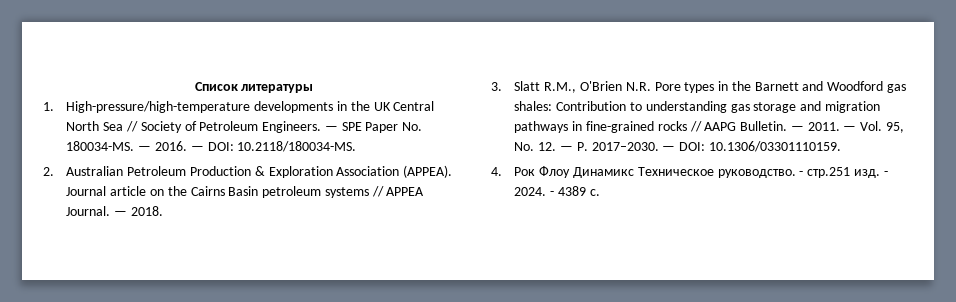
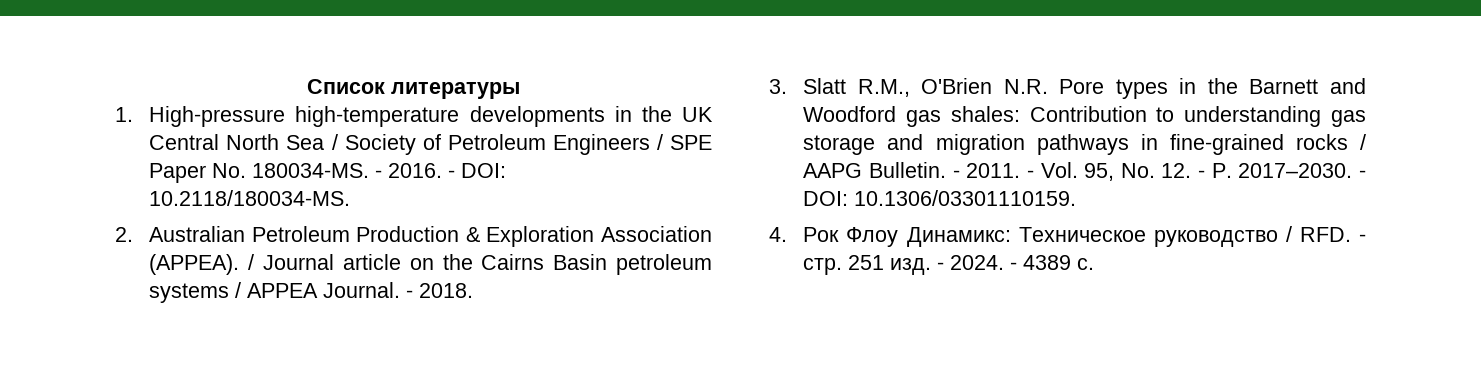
- 1. High-pressure/high-temperature developments in the UK Central North Sea // Society of Petroleum Engineers. — SPE Paper No. 180034-MS.
+ 1. High-pressure high-temperature developments in the UK Central North Sea / Society of Petroleum Engineers / SPE Paper No. 180034-MS.
- — 2016. — DOI: 10.2118/180034-MS.
+ - 2016. - DOI: 10.2118/180034-MS.
- Journal article on the Cairns Basin petroleum systems // APPEA Journal.
+ / Journal article on the Cairns Basin petroleum systems / APPEA Journal.
- — 2018.
+ - 2018.
- 3. Slatt R.M., O'Brien N.R. Pore types in the Barnett and Woodford gas shales: Contribution to understanding gas storage and migration pathways in fine-grained rocks // AAPG Bulletin.
+ 3. Slatt R.M., O'Brien N.R. Pore types in the Barnett and Woodford gas shales: Contribution to understanding gas storage and migration pathways in fine-grained rocks / AAPG Bulletin.
- — 2011. — Vol. 95, No. 12. — P. 2017–2030.
+ - 2011. - Vol. 95, No. 12. - P. 2017–2030.
- — DOI: 10.1306/03301110159.
+ - DOI: 10.1306/03301110159.
- 4. Рок Флоу Динамикс Техническое руководство. - стр.251 изд.
+ 4. Рок Флоу Динамикс: Техническое руководство / RFD. - стр. 251 изд.

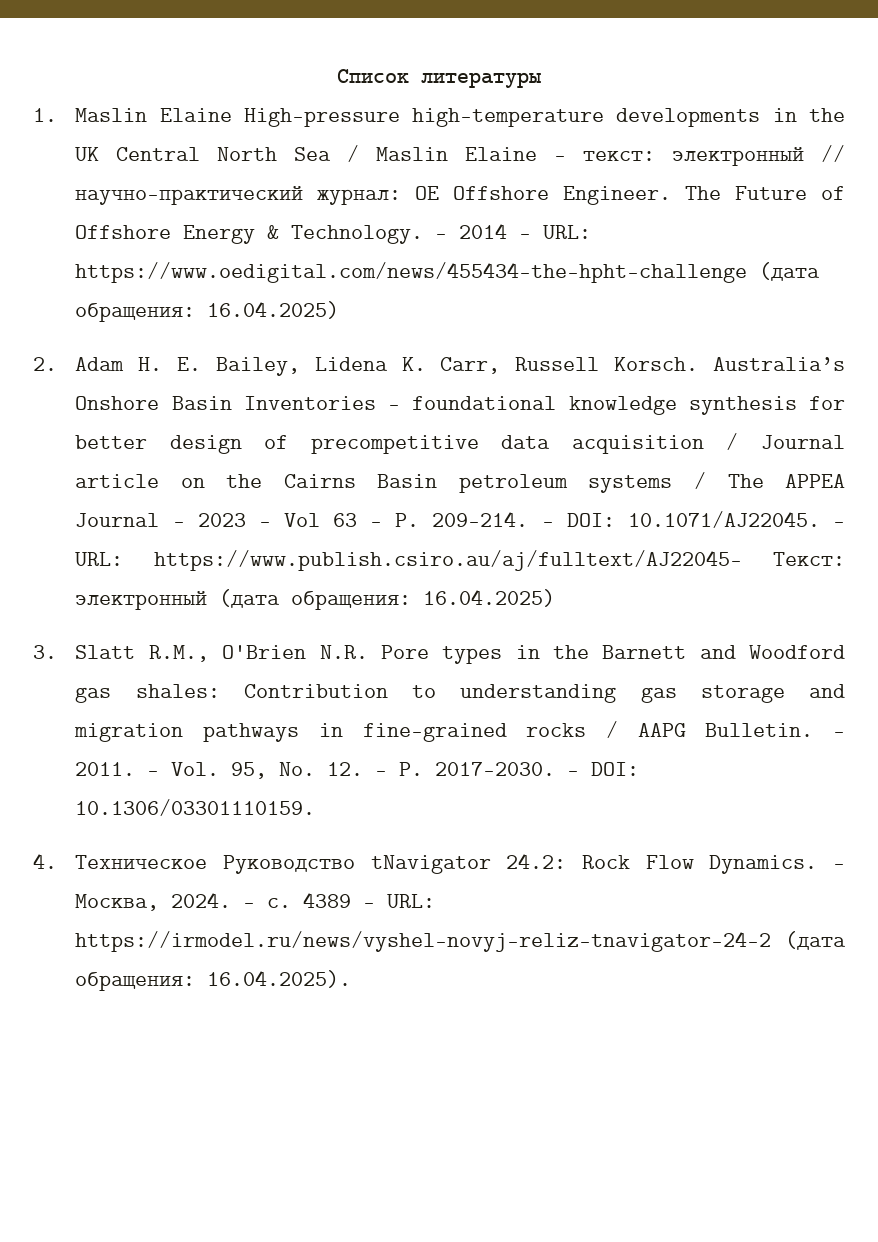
- 1. High-pressure high-temperature developments in the UK Central North Sea / Society of Petroleum Engineers / SPE Paper No. 180034-MS. - 2016. - DOI: 10.2118/180034-MS.
- 2. Australian Petroleum Production & Exploration Association (APPEA). / Journal article on the Cairns Basin petroleum systems / APPEA Journal. - 2018.
+ 1. Maslin Elaine High-pressure high-temperature developments in the UK Central North Sea / Maslin Elaine – текст: электронный // научно-практический журнал: OE Offshore Engineer. The Future of Offshore Energy & Technology. – 2014 – URL: https://www.oedigital.com/news/455434-the-hpht-challenge (дата обращения: 16.04.2025)
+ 2. Adam H. E. Bailey, Lidena K. Carr, Russell Korsch. Australia’s Onshore Basin Inventories – foundational knowledge synthesis for better design of precompetitive data acquisition / Journal article on the Cairns Basin petroleum systems / The APPEA Journal – 2023 - Vol 63 – P. 209-214. – DOI: 10.1071/AJ22045. - URL: https://www.publish.csiro.au/aj/fulltext/AJ22045- Текст: электронный (дата обращения: 16.04.2025)
- 4. Рок Флоу Динамикс: Техническое руководство / RFD. - стр. 251 изд. - 2024. - 4389 с.
+ 4. Техническое Руководство tNavigator 24.2: Rock Flow Dynamics. - Москва, 2024. – с. 4389 – URL: https://irmodel.ru/news/vyshel-novyj-reliz-tnavigator-24-2 (дата обращения: 16.04.2025).

